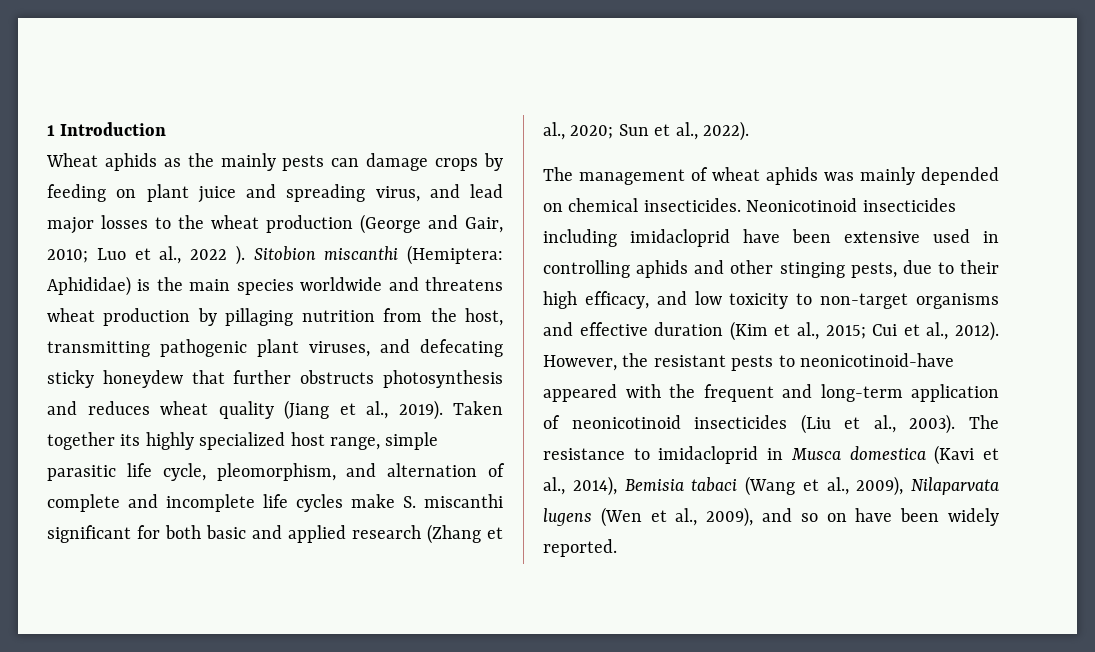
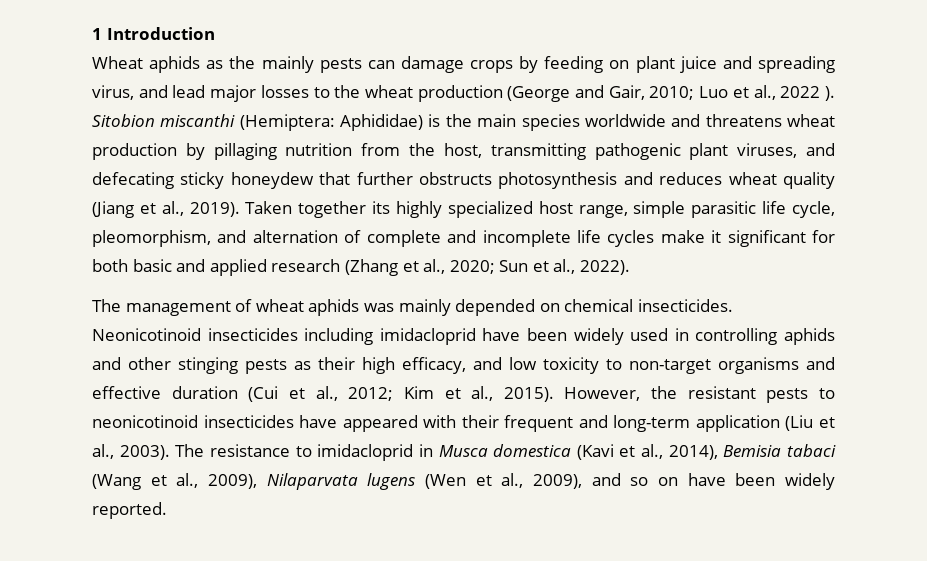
- Taken together its highly specialized host range, simple parasitic life cycle, pleomorphism, and alternation of complete and incomplete life cycles make S. miscanthi significant for both basic and applied research (Zhang et al., 2020; Sun et al., 2022).
+ Taken together its highly specialized host range, simple parasitic life cycle, pleomorphism, and alternation of complete and incomplete life cycles make it significant for both basic and applied research (Zhang et al., 2020; Sun et al., 2022).
- Neonicotinoid insecticides including imidacloprid have been extensive used in controlling aphids and other stinging pests, due to their high efficacy, and low toxicity to non-target organisms and effective duration (Kim et al., 2015; Cui et al., 2012).
+ Neonicotinoid insecticides including imidacloprid have been widely used in controlling aphids and other stinging pests as their high efficacy, and low toxicity to non-target organisms and effective duration (Cui et al., 2012; Kim et al., 2015).
- However, the resistant pests to neonicotinoid-have appeared with the frequent and long-term application of neonicotinoid insecticides (Liu et al., 2003).
+ However, the resistant pests to neonicotinoid insecticides have appeared with their frequent and long-term application (Liu et al., 2003).

